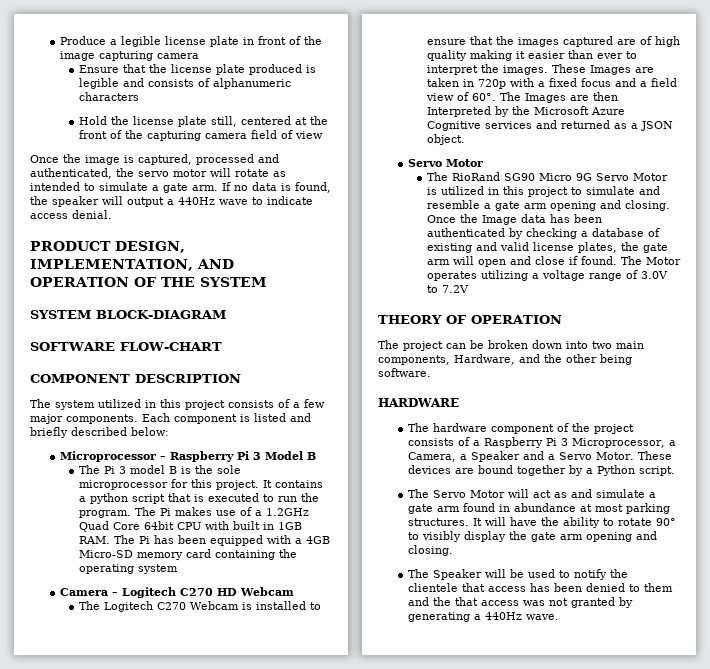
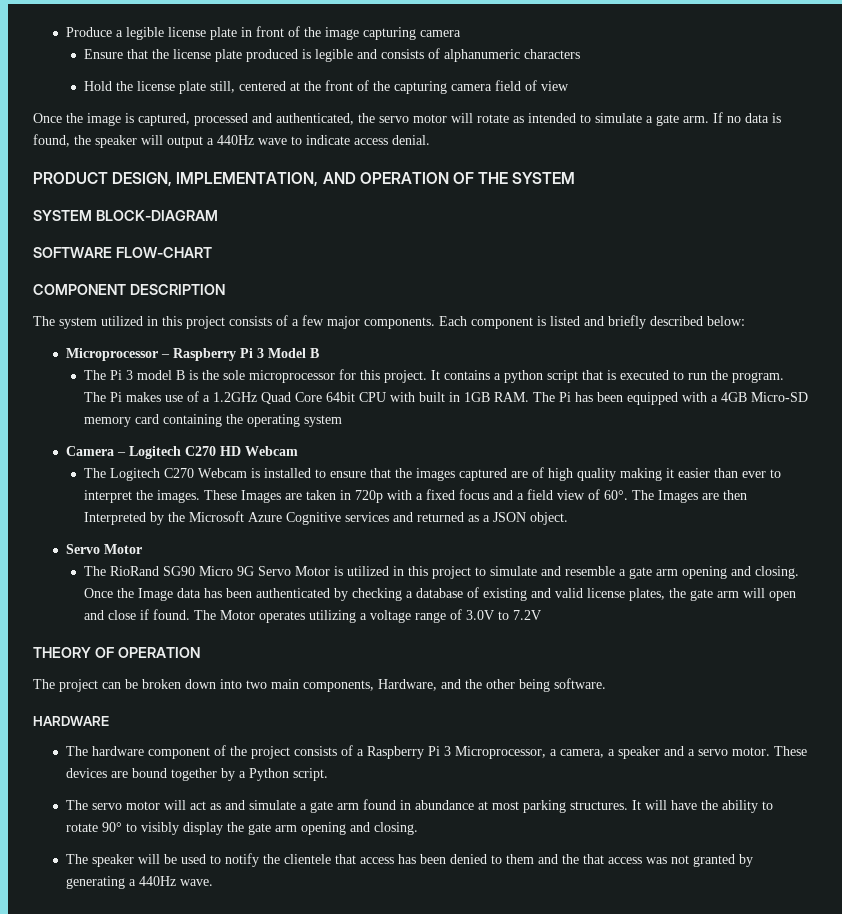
- The hardware component of the project consists of a Raspberry Pi 3 Microprocessor, a Camera, a Speaker and a Servo Motor.
+ The hardware component of the project consists of a Raspberry Pi 3 Microprocessor, a camera, a speaker and a servo motor.
- The Servo Motor will act as and simulate a gate arm found in abundance at most parking structures.
+ The servo motor will act as and simulate a gate arm found in abundance at most parking structures.
- The Speaker will be used to notify the clientele that access has been denied to them and the that access was not granted by generating a 440Hz wave.
+ The speaker will be used to notify the clientele that access has been denied to them and the that access was not granted by generating a 440Hz wave.

